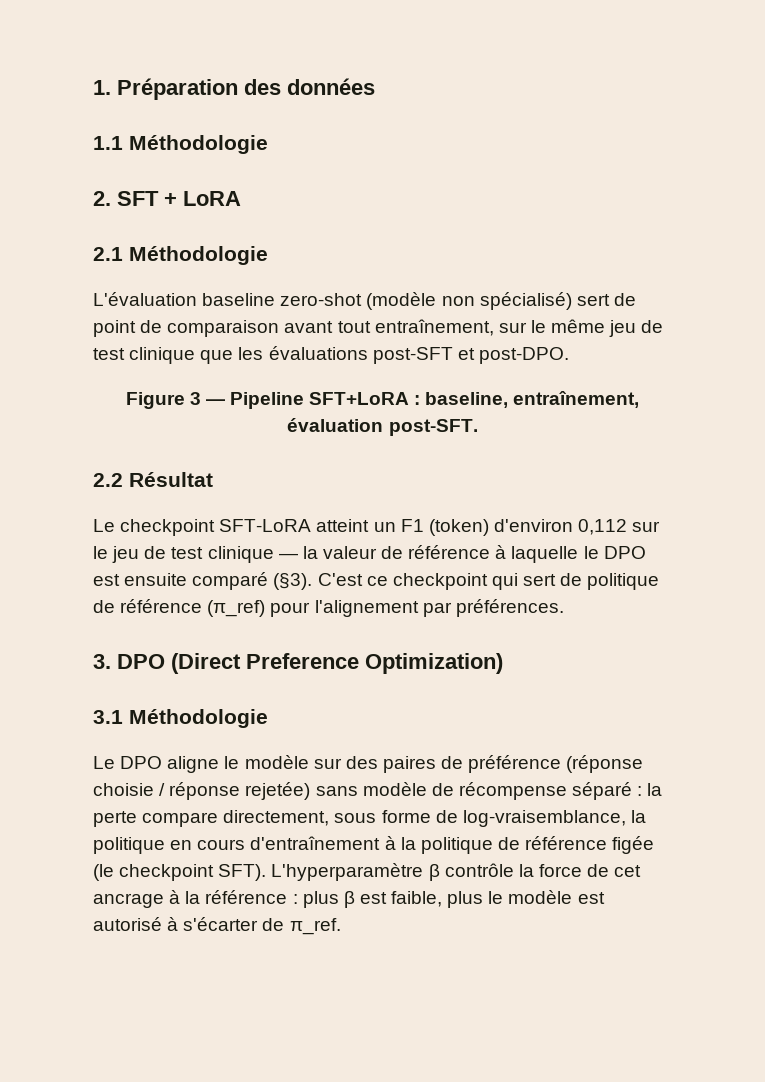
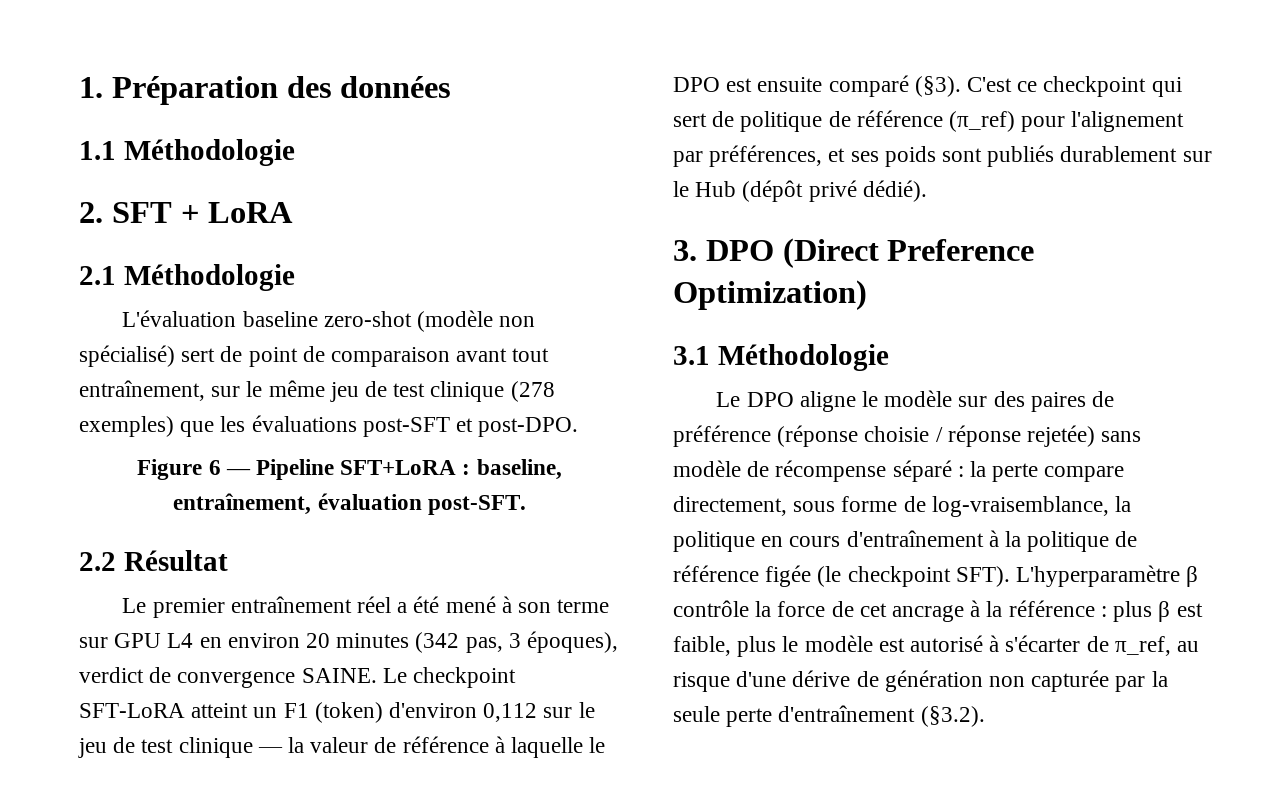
- L'évaluation baseline zero-shot (modèle non spécialisé) sert de point de comparaison avant tout entraînement, sur le même jeu de test clinique que les évaluations post-SFT et post-DPO.
+ L'évaluation baseline zero-shot (modèle non spécialisé) sert de point de comparaison avant tout entraînement, sur le même jeu de test clinique (278 exemples) que les évaluations post-SFT et post-DPO.
- Figure 3 — Pipeline SFT+LoRA : baseline, entraînement, évaluation post-SFT.
+ Figure 6 — Pipeline SFT+LoRA : baseline, entraînement, évaluation post-SFT.
- Le checkpoint SFT-LoRA atteint un F1 (token) d'environ 0,112 sur le jeu de test clinique — la valeur de référence à laquelle le DPO est ensuite comparé (§3).
+ Le premier entraînement réel a été mené à son terme sur GPU L4 en environ 20 minutes (342 pas, 3 époques), verdict de convergence SAINE. Le checkpoint SFT-LoRA atteint un F1 (token) d'environ 0,112 sur le jeu de test clinique — la valeur de référence à laquelle le DPO est ensuite comparé (§3).
- C'est ce checkpoint qui sert de politique de référence (π_ref) pour l'alignement par préférences.
+ C'est ce checkpoint qui sert de politique de référence (π_ref) pour l'alignement par préférences, et ses poids sont publiés durablement sur le Hub (dépôt privé dédié).
- L'hyperparamètre β contrôle la force de cet ancrage à la référence : plus β est faible, plus le modèle est autorisé à s'écarter de π_ref.
+ L'hyperparamètre β contrôle la force de cet ancrage à la référence : plus β est faible, plus le modèle est autorisé à s'écarter de π_ref, au risque d'une dérive de génération non capturée par la seule perte d'entraînement (§3.2).

